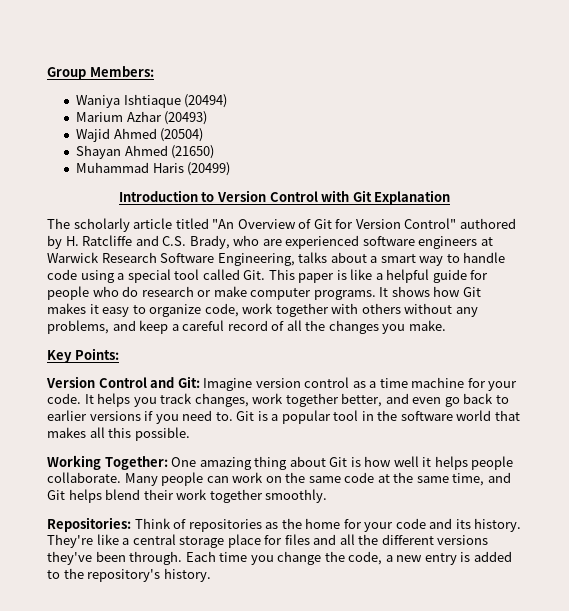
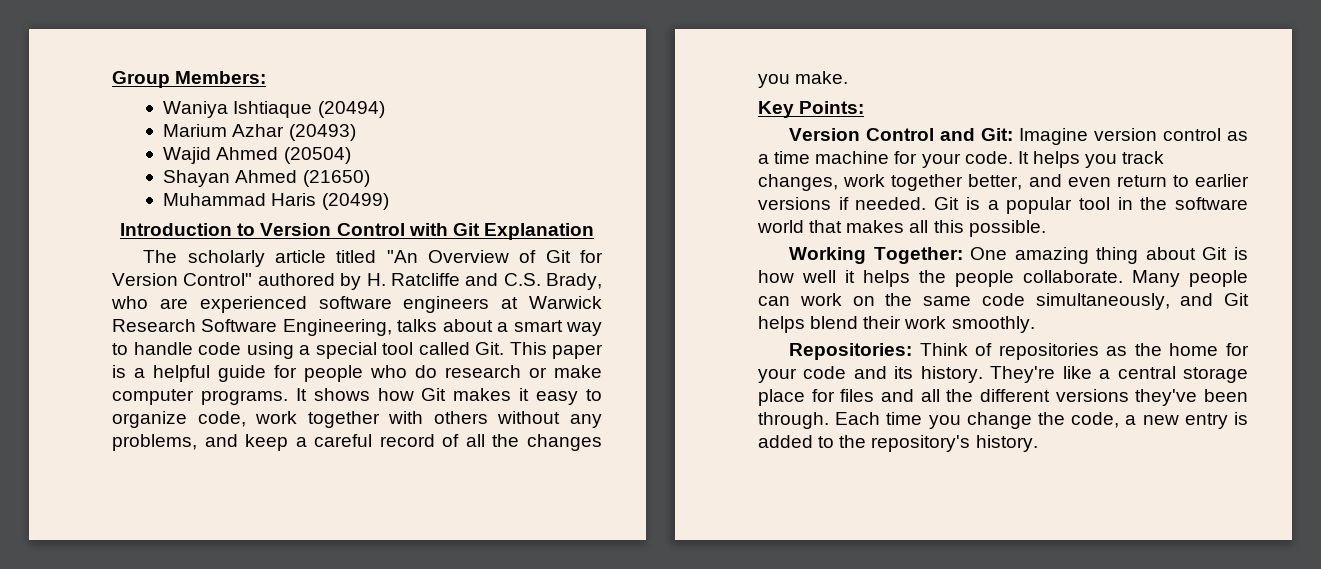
- The scholarly article titled "An Overview of Git for Version Control" authored by H. Ratcliffe and C.S. Brady, who are experienced software engineers at Warwick Research Software Engineering, talks about a smart way to handle code using a special tool called Git. This paper is like a helpful guide for people who do research or make computer programs.
+ The scholarly article titled "An Overview of Git for Version Control" authored by H. Ratcliffe and C.S. Brady, who are experienced software engineers at Warwick Research Software Engineering, talks about a smart way to handle code using a special tool called Git. This paper is a helpful guide for people who do research or make computer programs.
- It helps you track changes, work together better, and even go back to earlier versions if you need to.
+ It helps you track changes, work together better, and even return to earlier versions if needed.
- Working Together: One amazing thing about Git is how well it helps people collaborate.
+ Working Together: One amazing thing about Git is how well it helps the people collaborate.
- Many people can work on the same code at the same time, and Git helps blend their work together smoothly.
+ Many people can work on the same code simultaneously, and Git helps blend their work smoothly.

